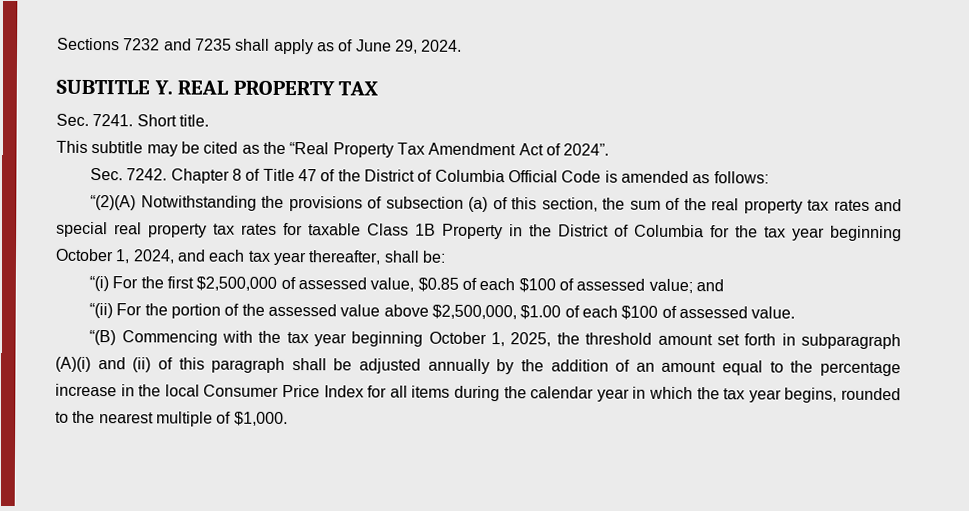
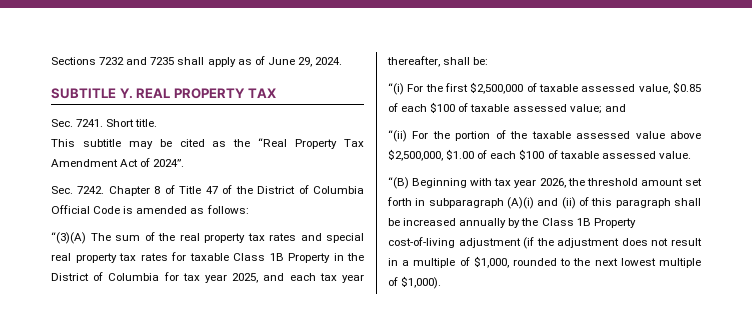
- “(2)(A) Notwithstanding the provisions of subsection (a) of this section, the sum of the real property tax rates and special real property tax rates for taxable Class 1B Property in the District of Columbia for the tax year beginning October 1, 2024, and each tax year thereafter, shall be:
+ “(3)(A) The sum of the real property tax rates and special real property tax rates for taxable Class 1B Property in the District of Columbia for tax year 2025, and each tax year thereafter, shall be:
- “(i) For the first $2,500,000 of assessed value, $0.85 of each $100 of assessed value; and
+ “(i) For the first $2,500,000 of taxable assessed value, $0.85 of each $100 of taxable assessed value; and
- “(ii) For the portion of the assessed value above $2,500,000, $1.00 of each $100 of assessed value.
+ “(ii) For the portion of the taxable assessed value above $2,500,000, $1.00 of each $100 of taxable assessed value.
- “(B) Commencing with the tax year beginning October 1, 2025, the threshold amount set forth in subparagraph (A)(i) and (ii) of this paragraph shall be adjusted annually by the addition of an amount equal to the percentage increase in the local Consumer Price Index for all items during the calendar year in which the tax year begins, rounded to the nearest multiple of $1,000.
+ “(B) Beginning with tax year 2026, the threshold amount set forth in subparagraph (A)(i) and (ii) of this paragraph shall be increased annually by the Class 1B Property cost-of-living adjustment (if the adjustment does not result in a multiple of $1,000, rounded to the next lowest multiple of $1,000).

